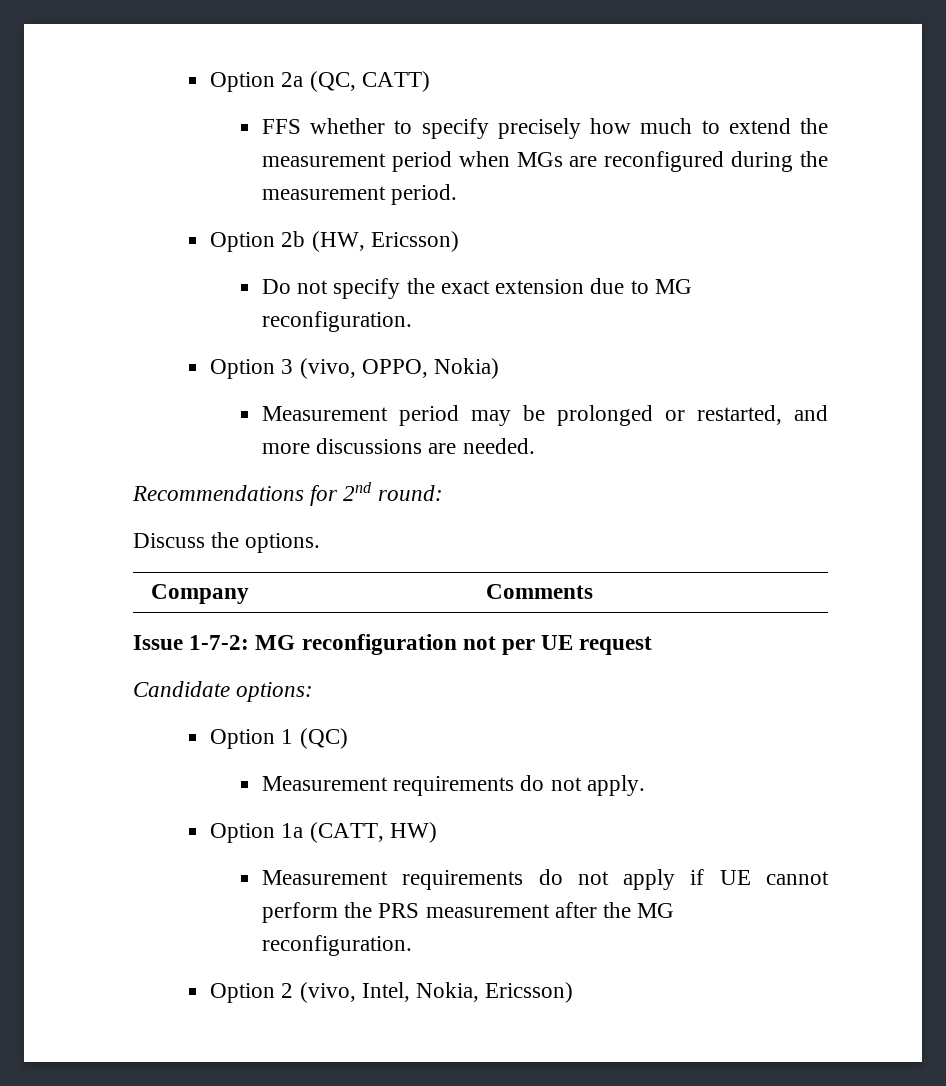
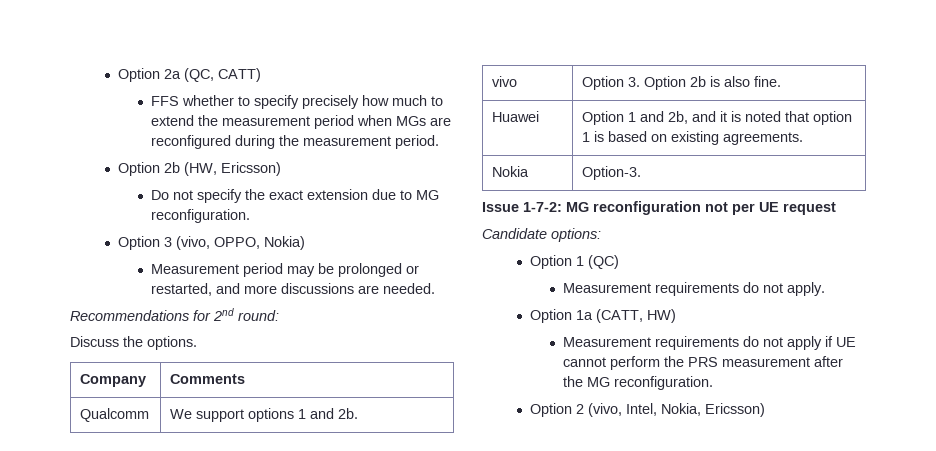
+ Qualcomm | We support options 1 and 2b.
+ vivo | Option 3. Option 2b is also fine.
+ Huawei | Option 1 and 2b, and it is noted that option 1 is based on existing agreements.
+ Nokia | Option-3.

